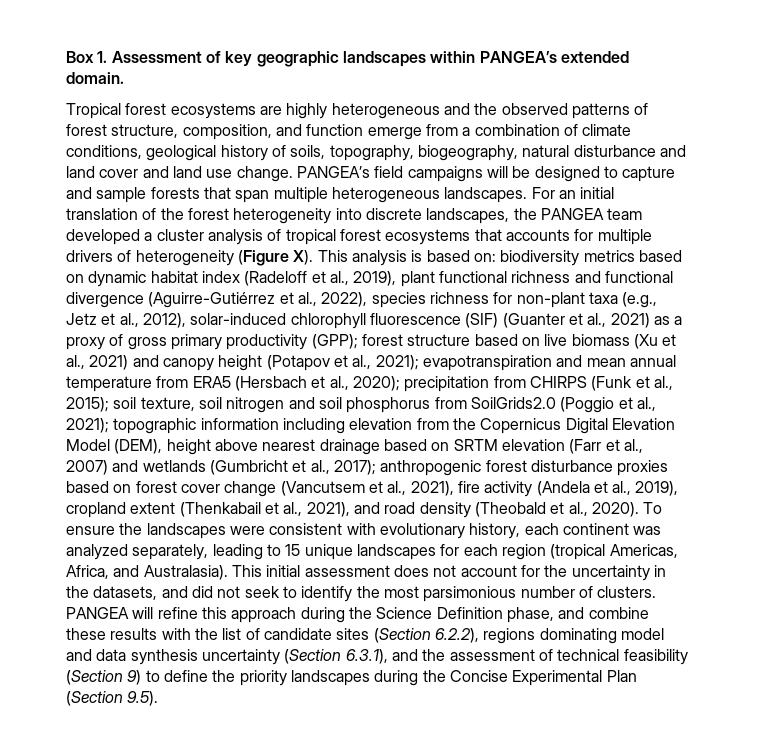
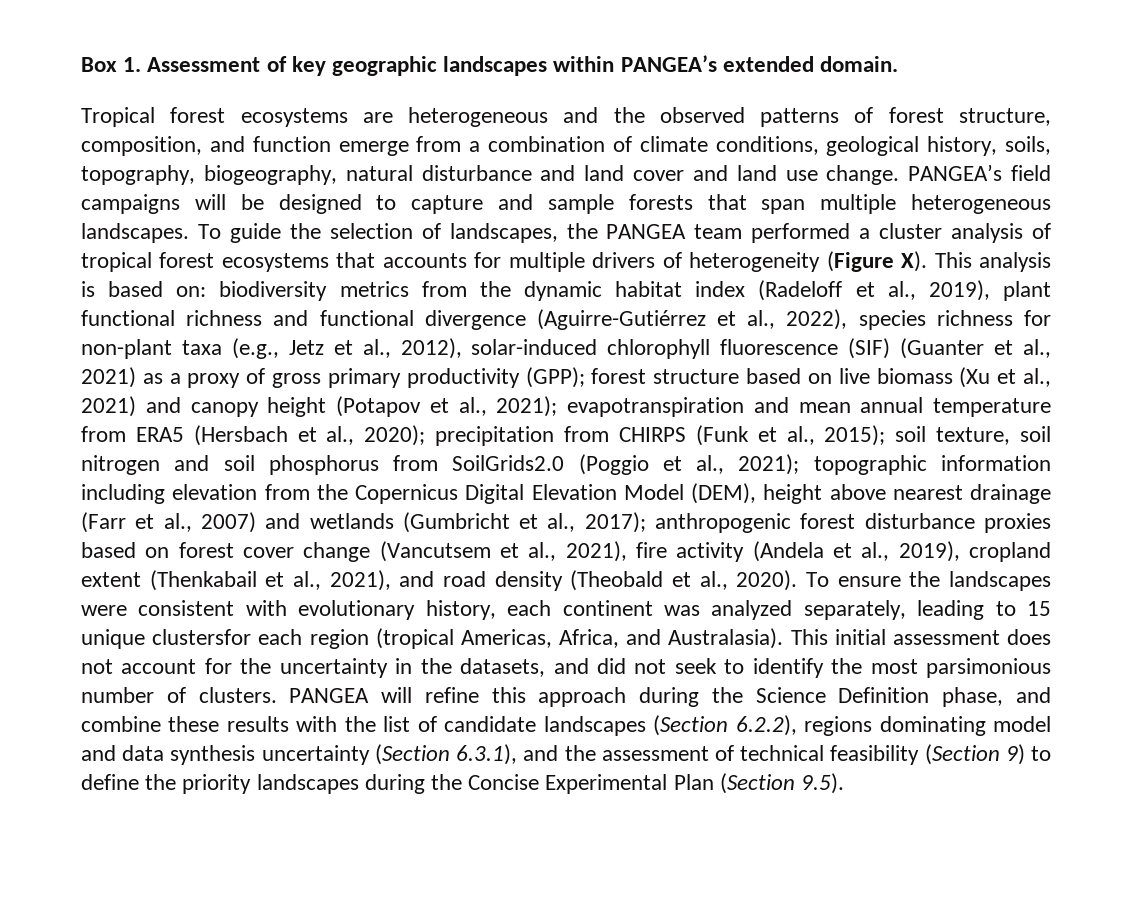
- Tropical forest ecosystems are highly heterogeneous and the observed patterns of forest structure, composition, and function emerge from a combination of climate conditions, geological history of soils, topography, biogeography, natural disturbance and land cover and land use change.
+ Tropical forest ecosystems are heterogeneous and the observed patterns of forest structure, composition, and function emerge from a combination of climate conditions, geological history, soils, topography, biogeography, natural disturbance and land cover and land use change.
- For an initial translation of the forest heterogeneity into discrete landscapes, the PANGEA team developed a cluster analysis of tropical forest ecosystems that accounts for multiple drivers of heterogeneity (Figure X). This analysis is based on:
+ To guide the selection of landscapes, the PANGEA team performed a cluster analysis of tropical forest ecosystems that accounts for multiple drivers of heterogeneity (Figure X). This analysis is based on:
- biodiversity metrics based on dynamic habitat index (Radeloff et al., 2019), plant functional richness and functional divergence (Aguirre-Gutiérrez et al., 2022), species richness for non-plant taxa (e.g., Jetz et al., 2012), solar-induced chlorophyll fluorescence (SIF) (Guanter et al., 2021) as a proxy of gross primary productivity (GPP);
+ biodiversity metrics from the dynamic habitat index (Radeloff et al., 2019), plant functional richness and functional divergence (Aguirre-Gutiérrez et al., 2022), species richness for non-plant taxa (e.g., Jetz et al., 2012), solar-induced chlorophyll fluorescence (SIF) (Guanter et al., 2021) as a proxy of gross primary productivity (GPP);
- topographic information including elevation from the Copernicus Digital Elevation Model (DEM), height above nearest drainage based on SRTM elevation (Farr et al., 2007) and wetlands (Gumbricht et al., 2017);
+ topographic information including elevation from the Copernicus Digital Elevation Model (DEM), height above nearest drainage (Farr et al., 2007) and wetlands (Gumbricht et al., 2017);
- To ensure the landscapes were consistent with evolutionary history, each continent was analyzed separately, leading to 15 unique landscapes for each region (tropical Americas, Africa, and Australasia).
+ To ensure the landscapes were consistent with evolutionary history, each continent was analyzed separately, leading to 15 unique clustersfor each region (tropical Americas, Africa, and Australasia).
- PANGEA will refine this approach during the Science Definition phase, and combine these results with the list of candidate sites (Section 6.2.2), regions dominating model and data synthesis uncertainty (Section 6.3.1), and the assessment of technical feasibility (Section 9) to define the priority landscapes during the Concise Experimental Plan (Section 9.5).
+ PANGEA will refine this approach during the Science Definition phase, and combine these results with the list of candidate landscapes (Section 6.2.2), regions dominating model and data synthesis uncertainty (Section 6.3.1), and the assessment of technical feasibility (Section 9) to define the priority landscapes during the Concise Experimental Plan (Section 9.5).

